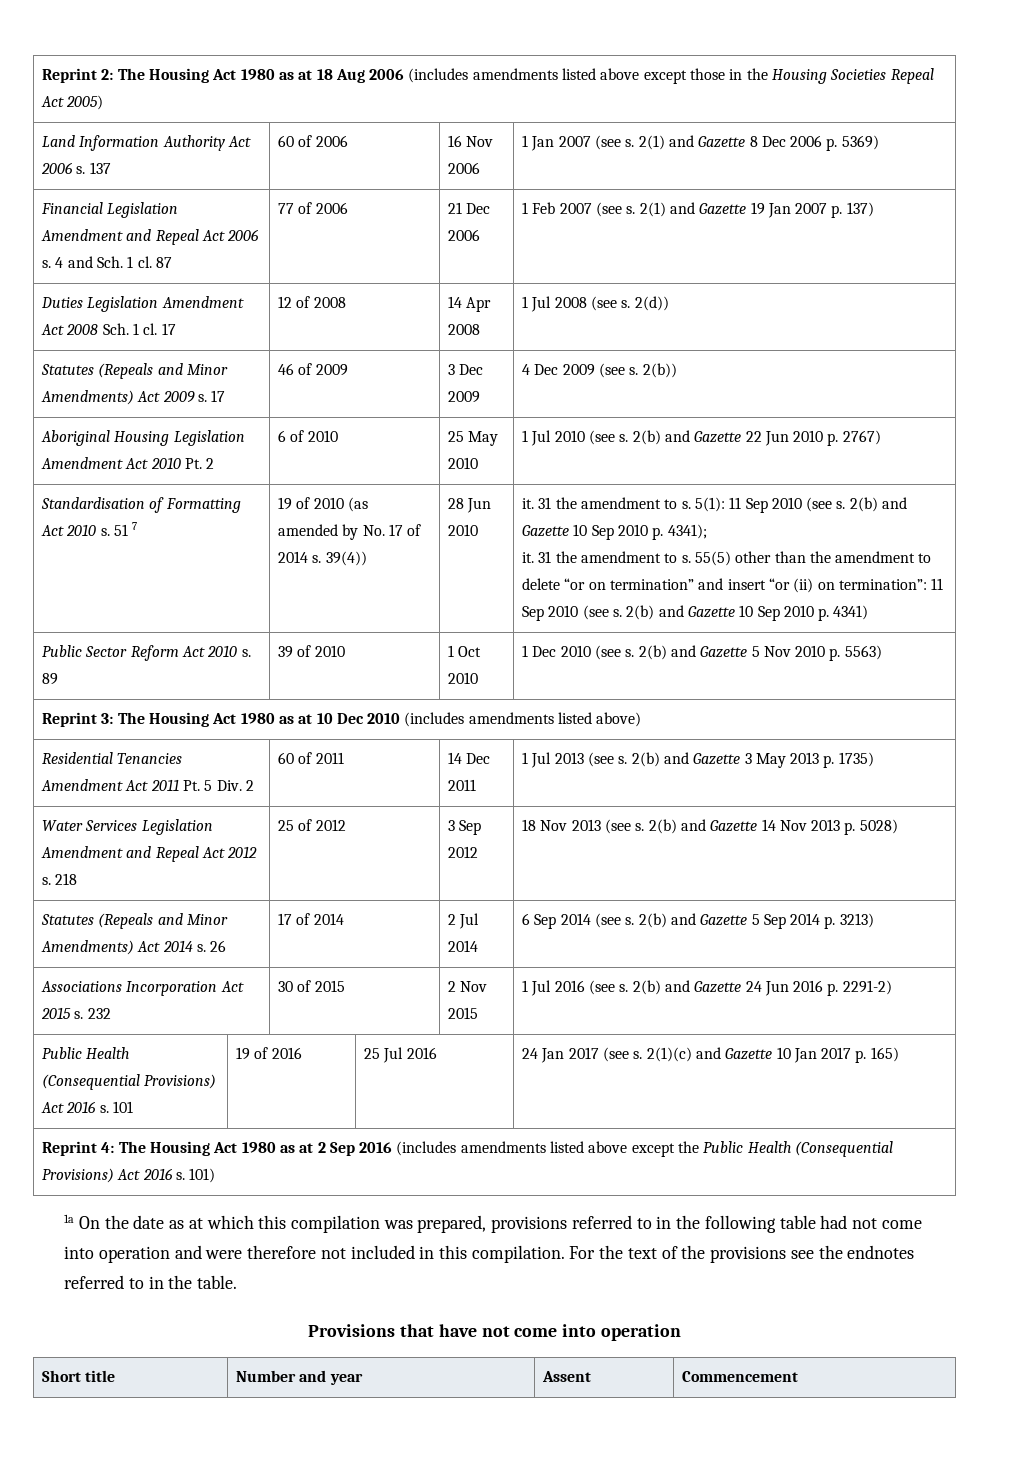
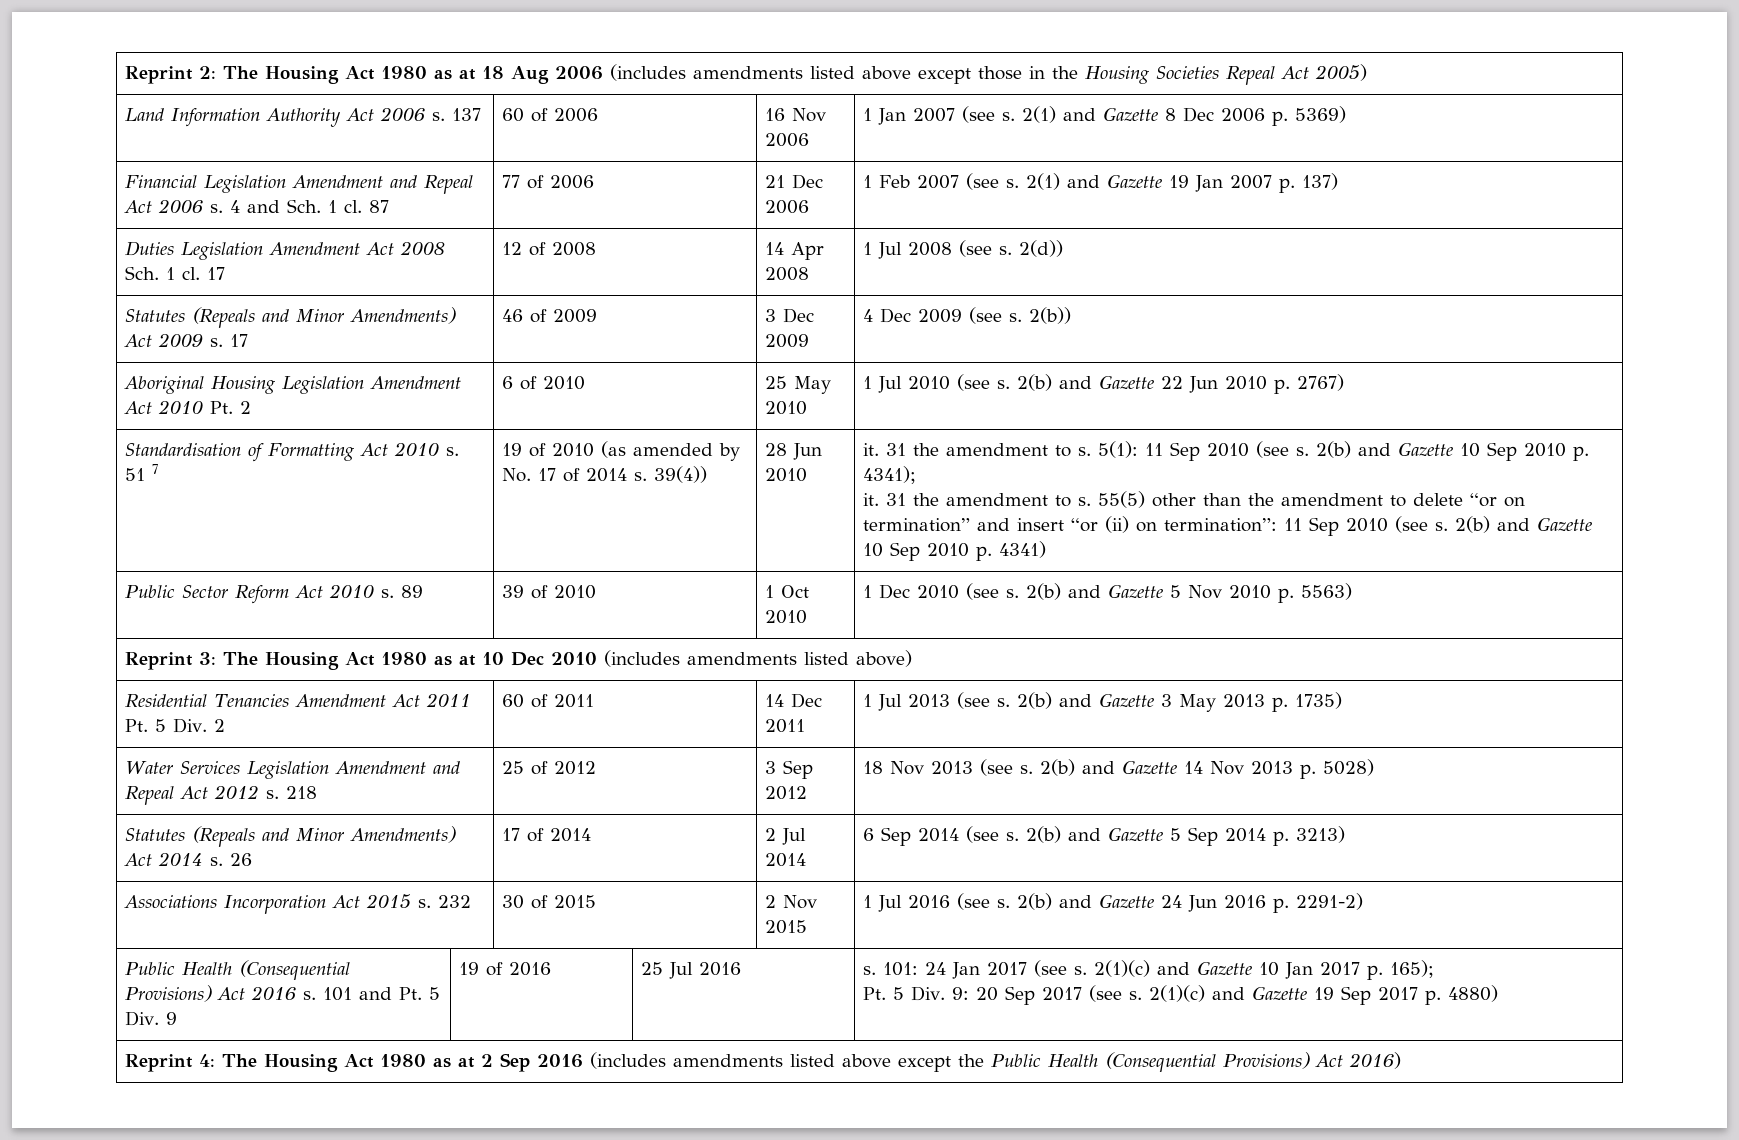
- 101
+ 101 and Pt. 5 Div. 9
- 24 Jan 2017 (see s.
+ s. 101: 24 Jan 2017 (see s.
- 2(1)(c) and Gazette 10 Jan 2017 p. 165)
+ 2(1)(c) and Gazette 10 Jan 2017 p. 165);
+ Pt. 5 Div. 9: 20 Sep 2017 (see s. 2(1)(c) and Gazette 19 Sep 2017 p. 4880)
- Reprint 4: The Housing Act 1980 as at 2 Sep 2016 (includes amendments listed above except the Public Health (Consequential Provisions) Act 2016 s. 101)
- 1a On the date as at which this compilation was prepared, provisions referred to in the following table had not come into operation and were therefore not included in this compilation. For the text of the provisions see the endnotes referred to in the table.
- Provisions that have not come into operation
- Short title | Number and year | Assent | Commencement
+ Reprint 4: The Housing Act 1980 as at 2 Sep 2016 (includes amendments listed above except the Public Health (Consequential Provisions) Act 2016)

